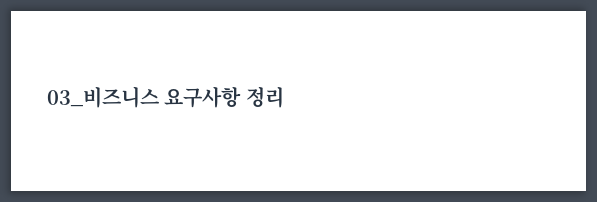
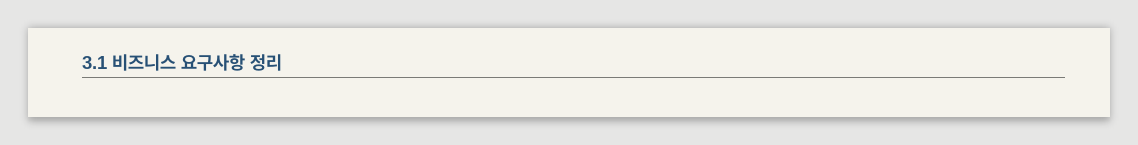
- 03_비즈니스 요구사항 정리
+ 3.1 비즈니스 요구사항 정리

